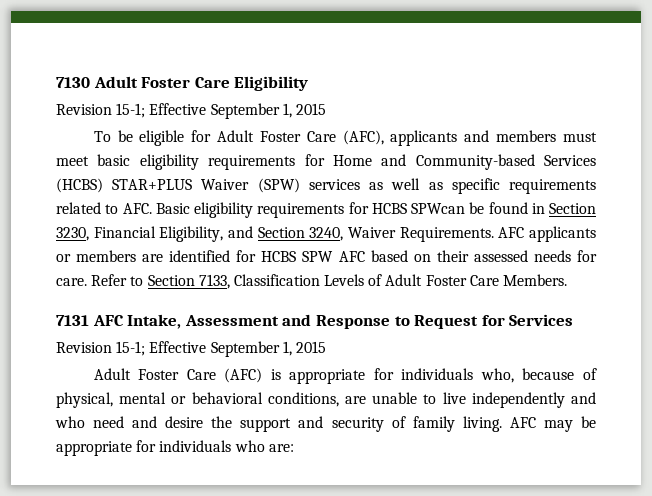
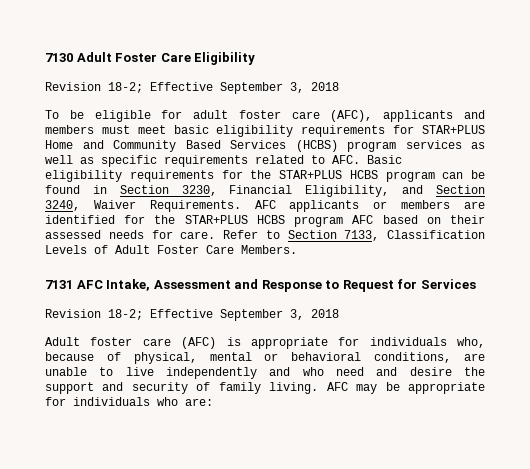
  7130 Adult Foster Care Eligibility
- Revision 15-1; Effective September 1, 2015
+ Revision 18-2; Effective September 3, 2018
- To be eligible for Adult Foster Care (AFC), applicants and members must meet basic eligibility requirements for Home and Community-based Services (HCBS) STAR+PLUS Waiver (SPW) services as well as specific requirements related to AFC. Basic eligibility requirements for HCBS SPWcan be found in Section 3230, Financial Eligibility, and Section 3240, Waiver Requirements.
+ To be eligible for adult foster care (AFC), applicants and members must meet basic eligibility requirements for STAR+PLUS Home and Community Based Services (HCBS) program services as well as specific requirements related to AFC. Basic eligibility requirements for the STAR+PLUS HCBS program can be found in Section 3230, Financial Eligibility, and Section 3240, Waiver Requirements.
- AFC applicants or members are identified for HCBS SPW AFC based on their assessed needs for care.
+ AFC applicants or members are identified for the STAR+PLUS HCBS program AFC based on their assessed needs for care.
  7131 AFC Intake, Assessment and Response to Request for Services
- Revision 15-1; Effective September 1, 2015
- Adult Foster Care (AFC) is appropriate for individuals who, because of physical, mental or behavioral conditions, are unable to live independently and who need and desire the support and security of family living.
+ Revision 18-2; Effective September 3, 2018
+ Adult foster care (AFC) is appropriate for individuals who, because of physical, mental or behavioral conditions, are unable to live independently and who need and desire the support and security of family living.

